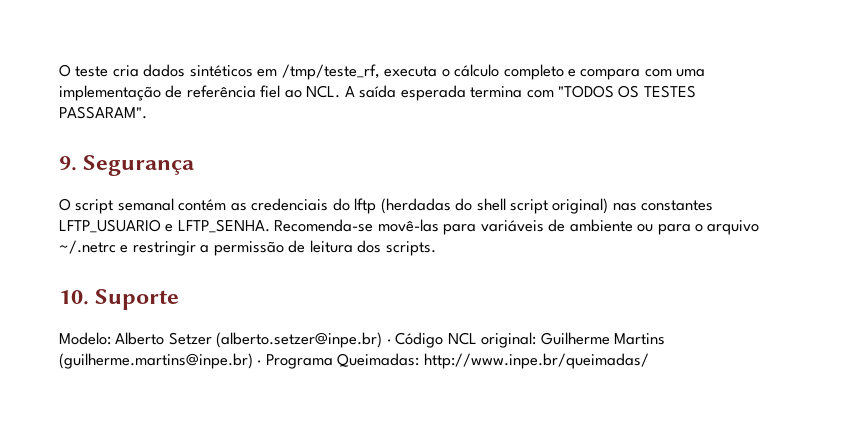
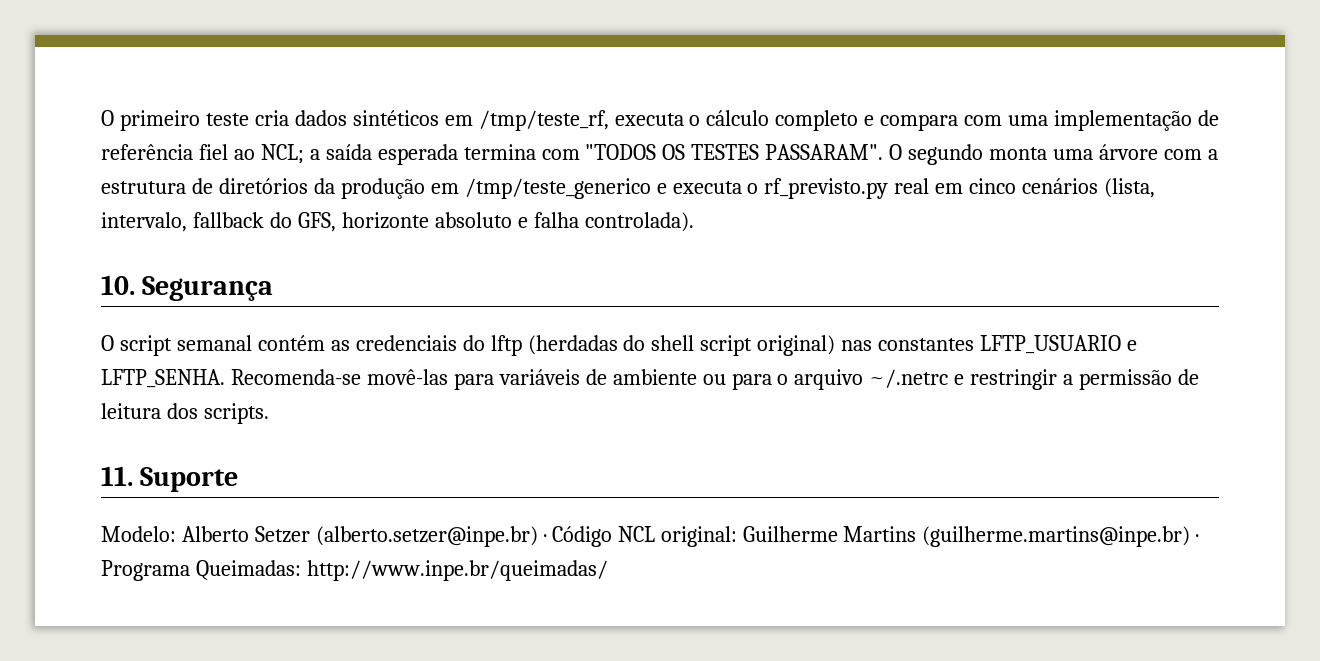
- O teste cria dados sintéticos em /tmp/teste_rf, executa o cálculo completo e compara com uma implementação de referência fiel ao NCL. A saída esperada termina com "TODOS OS TESTES PASSARAM".
- 9. Segurança
+ O primeiro teste cria dados sintéticos em /tmp/teste_rf, executa o cálculo completo e compara com uma implementação de referência fiel ao NCL; a saída esperada termina com "TODOS OS TESTES PASSARAM". O segundo monta uma árvore com a estrutura de diretórios da produção em /tmp/teste_generico e executa o rf_previsto.py real em cinco cenários (lista, intervalo, fallback do GFS, horizonte absoluto e falha controlada).
+ 10. Segurança
- 10. Suporte
+ 11. Suporte

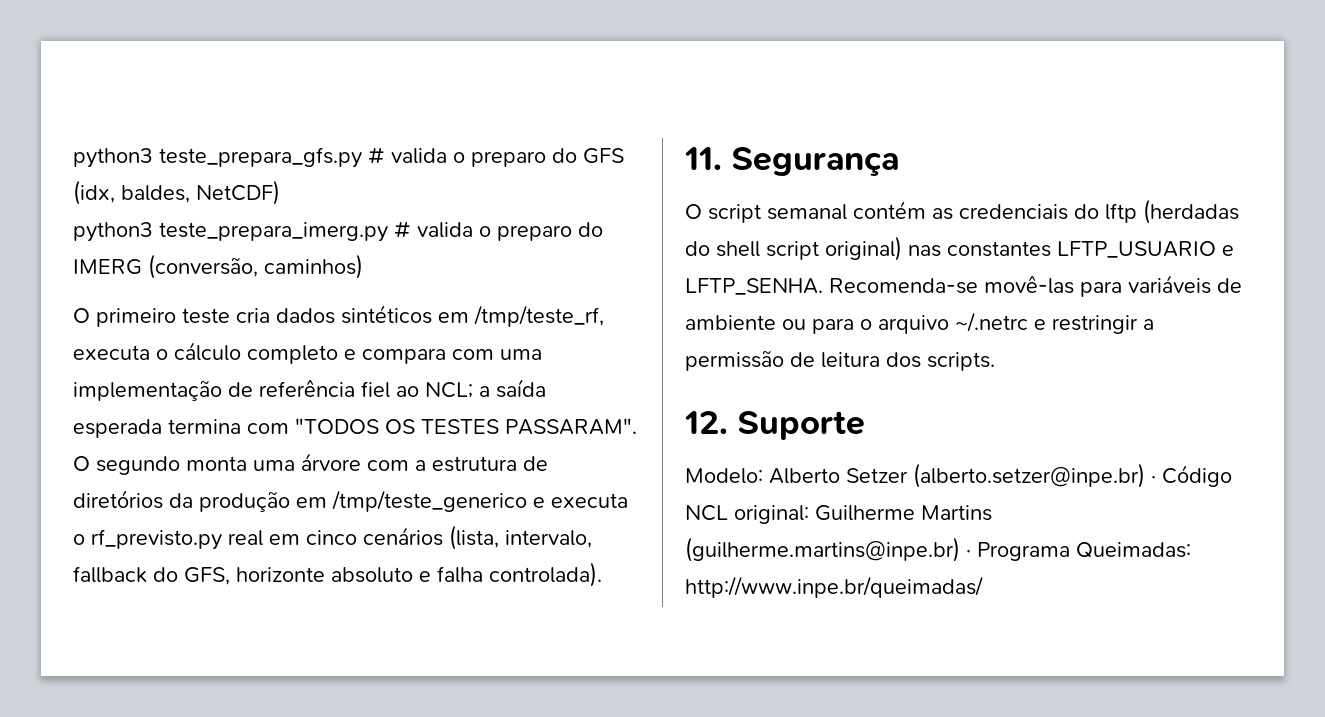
+ python3 teste_prepara_gfs.py # valida o preparo do GFS (idx, baldes, NetCDF)
+ python3 teste_prepara_imerg.py # valida o preparo do IMERG (conversão, caminhos)
- 10. Segurança
+ 11. Segurança
- 11. Suporte
+ 12. Suporte

